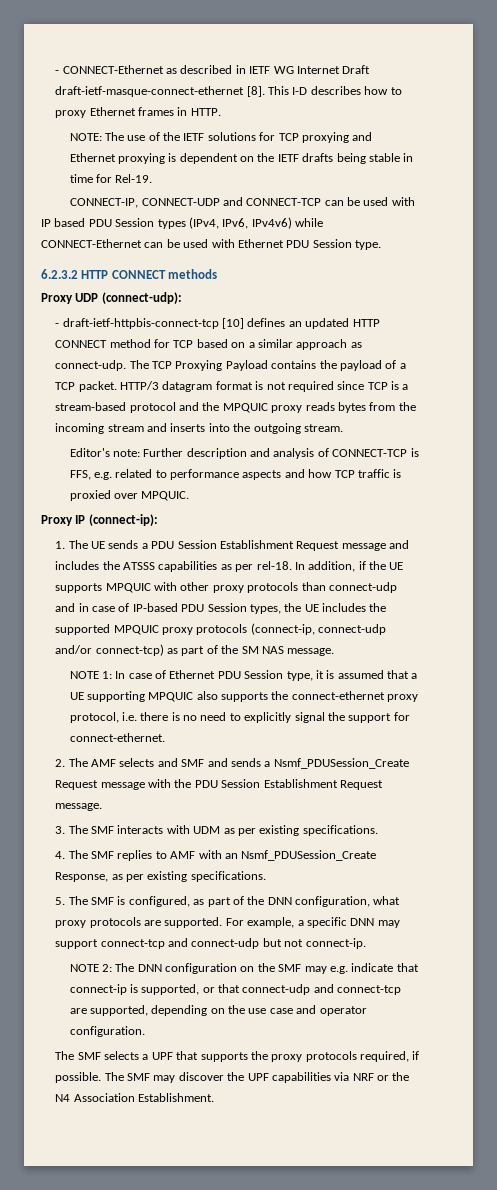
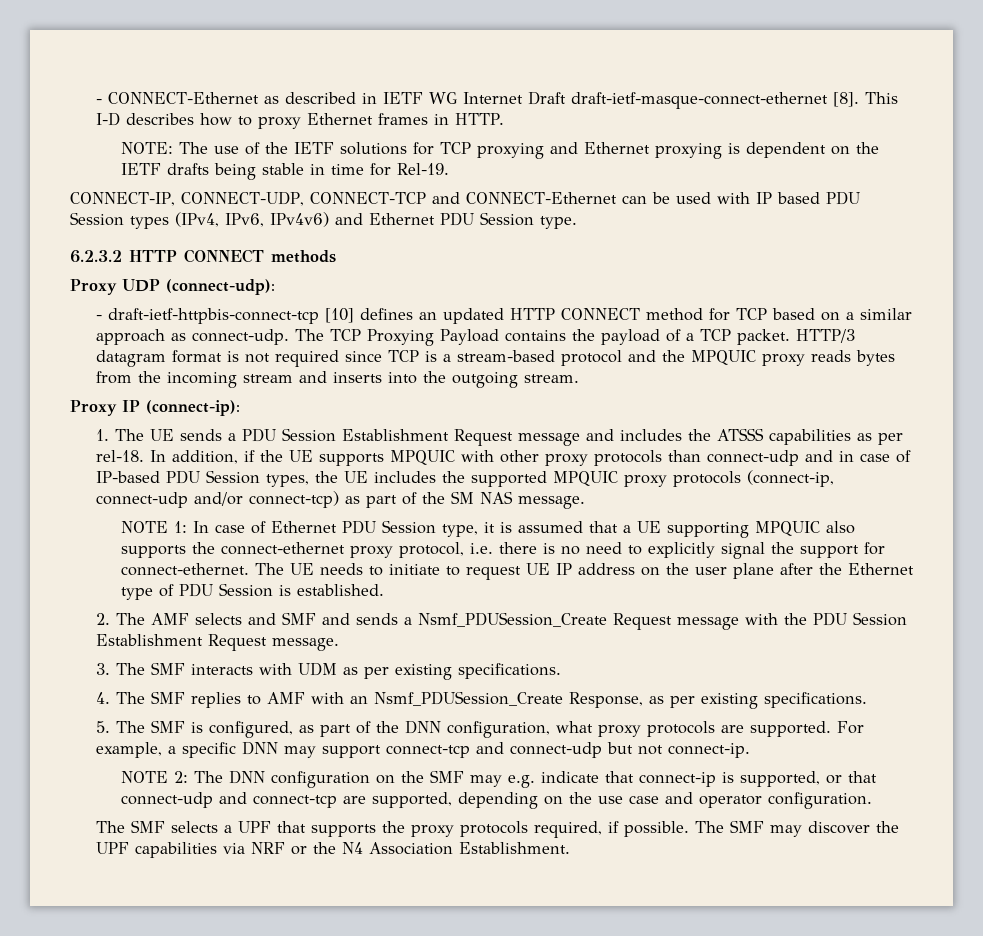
- CONNECT-IP, CONNECT-UDP and CONNECT-TCP can be used with IP based PDU Session types (IPv4, IPv6, IPv4v6) while CONNECT-Ethernet can be used with Ethernet PDU Session type.
+ CONNECT-IP, CONNECT-UDP, CONNECT-TCP and CONNECT-Ethernet can be used with IP based PDU Session types (IPv4, IPv6, IPv4v6) and Ethernet PDU Session type.
- Editor's note: Further description and analysis of CONNECT-TCP is FFS, e.g. related to performance aspects and how TCP traffic is proxied over MPQUIC.
+ The UE needs to initiate to request UE IP address on the user plane after the Ethernet type of PDU Session is established.

